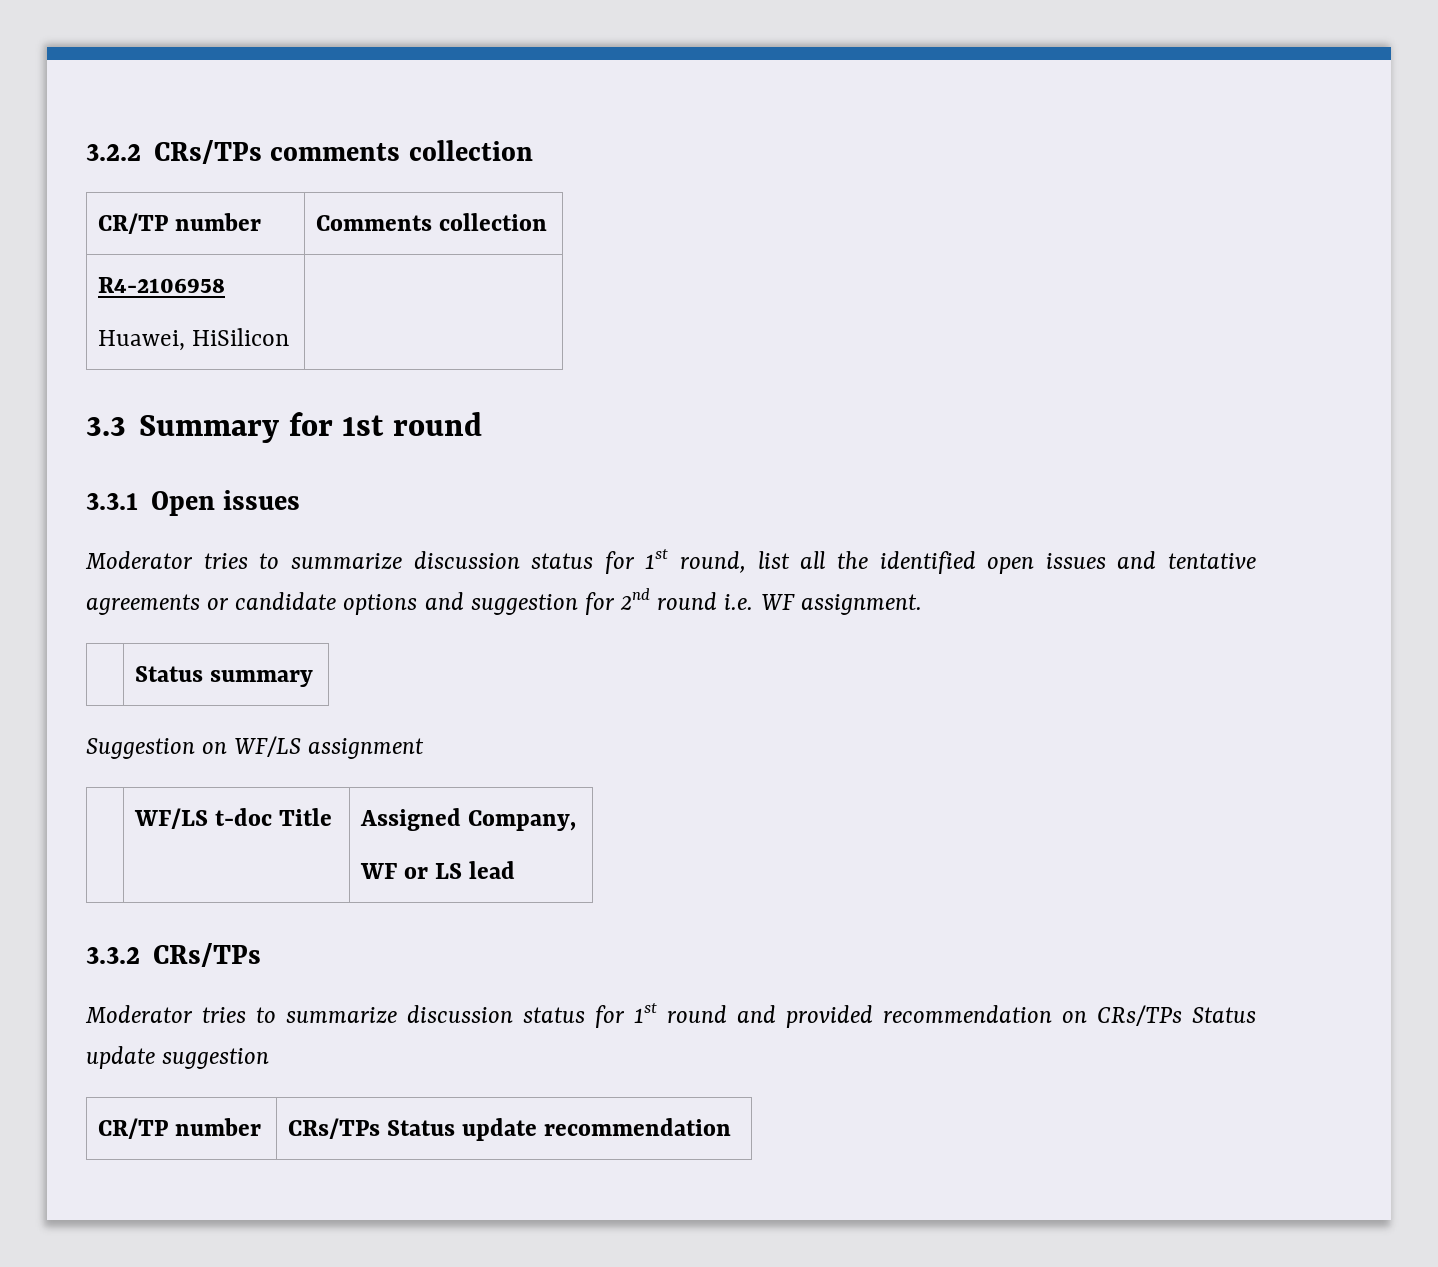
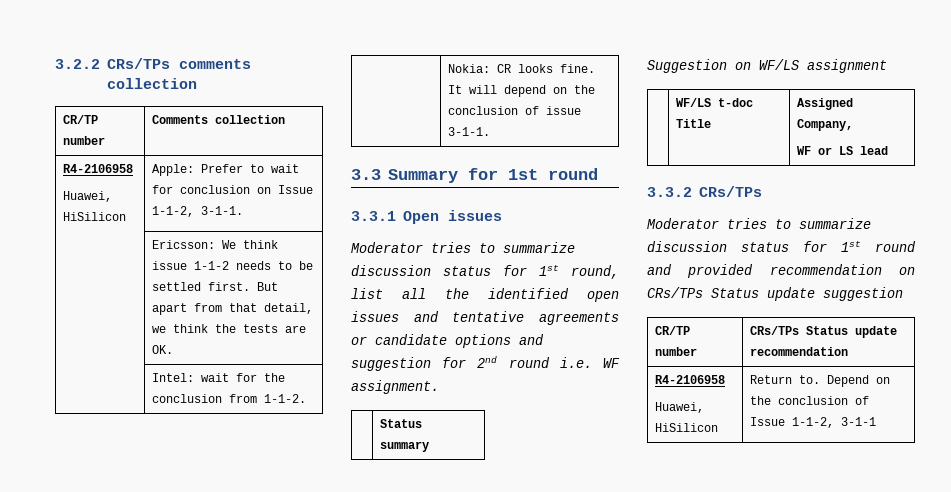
  CR/TP number | Comments collection
  R4-2106958
- Huawei, HiSilicon |
+ Huawei, HiSilicon | Apple: Prefer to wait for conclusion on Issue 1-1-2, 3-1-1.
+ | Ericsson: We think issue 1-1-2 needs to be settled first. But apart from that detail, we think the tests are OK.
+ | Intel: wait for the conclusion from 1-1-2.
+ | Nokia: CR looks fine. It will depend on the conclusion of issue 3-1-1.
  CR/TP number | CRs/TPs Status update recommendation
+ R4-2106958
+ Huawei, HiSilicon | Return to. Depend on the conclusion of Issue 1-1-2, 3-1-1

